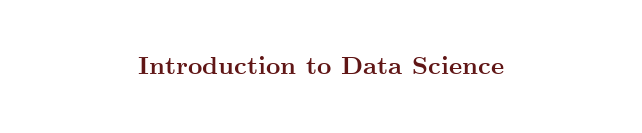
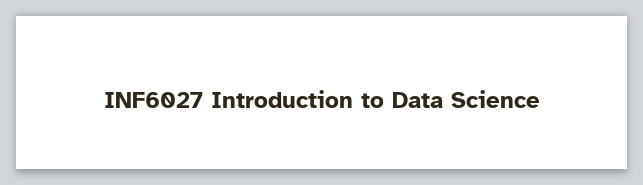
- Introduction to Data Science
+ INF6027 Introduction to Data Science

